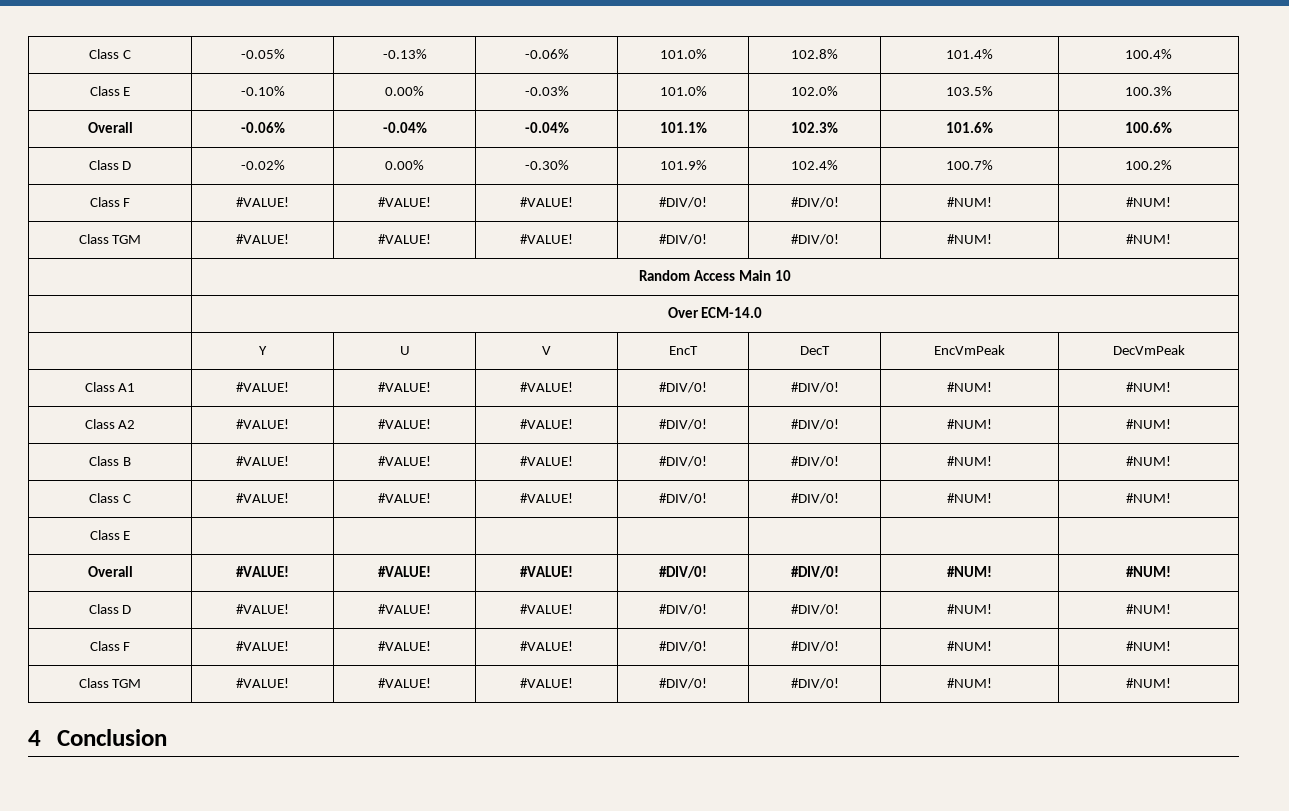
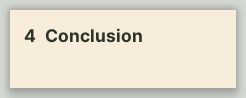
- Class C | -0.05% | -0.13% | -0.06% | 101.0% | 102.8% | 101.4% | 100.4%
- Class E | -0.10% | 0.00% | -0.03% | 101.0% | 102.0% | 103.5% | 100.3%
- Overall | -0.06% | -0.04% | -0.04% | 101.1% | 102.3% | 101.6% | 100.6%
- Class D | -0.02% | 0.00% | -0.30% | 101.9% | 102.4% | 100.7% | 100.2%
- Class F | #VALUE! | #VALUE! | #VALUE! | #DIV/0! | #DIV/0! | #NUM! | #NUM!
- Class TGM | #VALUE! | #VALUE! | #VALUE! | #DIV/0! | #DIV/0! | #NUM! | #NUM!
- | Random Access Main 10
- | Over ECM-14.0
- | Y | U | V | EncT | DecT | EncVmPeak | DecVmPeak
- Class A1 | #VALUE! | #VALUE! | #VALUE! | #DIV/0! | #DIV/0! | #NUM! | #NUM!
- Class A2 | #VALUE! | #VALUE! | #VALUE! | #DIV/0! | #DIV/0! | #NUM! | #NUM!
- Class B | #VALUE! | #VALUE! | #VALUE! | #DIV/0! | #DIV/0! | #NUM! | #NUM!
- Class C | #VALUE! | #VALUE! | #VALUE! | #DIV/0! | #DIV/0! | #NUM! | #NUM!
- Class E | | | | | | |
- Overall | #VALUE! | #VALUE! | #VALUE! | #DIV/0! | #DIV/0! | #NUM! | #NUM!
- Class D | #VALUE! | #VALUE! | #VALUE! | #DIV/0! | #DIV/0! | #NUM! | #NUM!
- Class F | #VALUE! | #VALUE! | #VALUE! | #DIV/0! | #DIV/0! | #NUM! | #NUM!
- Class TGM | #VALUE! | #VALUE! | #VALUE! | #DIV/0! | #DIV/0! | #NUM! | #NUM!

